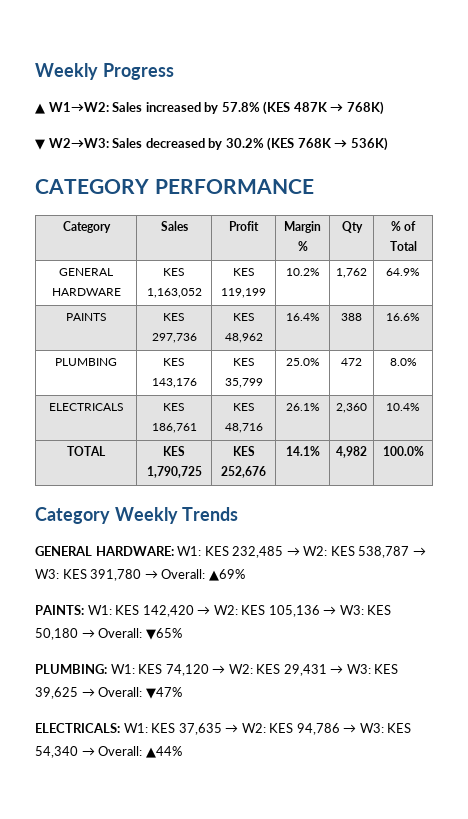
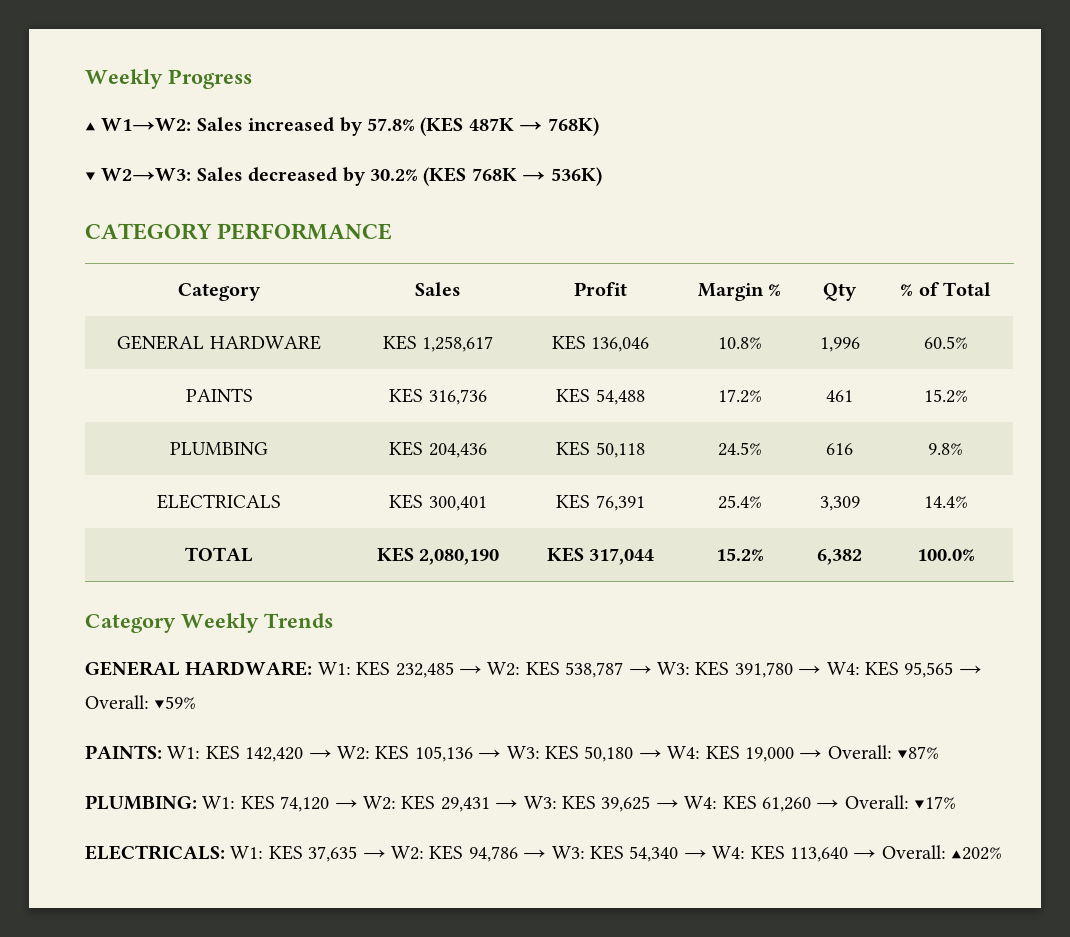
- GENERAL HARDWARE | KES 1,163,052 | KES 119,199 | 10.2% | 1,762 | 64.9%
+ GENERAL HARDWARE | KES 1,258,617 | KES 136,046 | 10.8% | 1,996 | 60.5%
- PAINTS | KES 297,736 | KES 48,962 | 16.4% | 388 | 16.6%
+ PAINTS | KES 316,736 | KES 54,488 | 17.2% | 461 | 15.2%
- PLUMBING | KES 143,176 | KES 35,799 | 25.0% | 472 | 8.0%
+ PLUMBING | KES 204,436 | KES 50,118 | 24.5% | 616 | 9.8%
- ELECTRICALS | KES 186,761 | KES 48,716 | 26.1% | 2,360 | 10.4%
+ ELECTRICALS | KES 300,401 | KES 76,391 | 25.4% | 3,309 | 14.4%
- TOTAL | KES 1,790,725 | KES 252,676 | 14.1% | 4,982 | 100.0%
+ TOTAL | KES 2,080,190 | KES 317,044 | 15.2% | 6,382 | 100.0%
- GENERAL HARDWARE: W1: KES 232,485 → W2: KES 538,787 → W3: KES 391,780 → Overall: ▲69%
+ GENERAL HARDWARE: W1: KES 232,485 → W2: KES 538,787 → W3: KES 391,780 → W4: KES 95,565 → Overall: ▼59%
- PAINTS: W1: KES 142,420 → W2: KES 105,136 → W3: KES 50,180 → Overall: ▼65%
+ PAINTS: W1: KES 142,420 → W2: KES 105,136 → W3: KES 50,180 → W4: KES 19,000 → Overall: ▼87%
- PLUMBING: W1: KES 74,120 → W2: KES 29,431 → W3: KES 39,625 → Overall: ▼47%
+ PLUMBING: W1: KES 74,120 → W2: KES 29,431 → W3: KES 39,625 → W4: KES 61,260 → Overall: ▼17%
- ELECTRICALS: W1: KES 37,635 → W2: KES 94,786 → W3: KES 54,340 → Overall: ▲44%
+ ELECTRICALS: W1: KES 37,635 → W2: KES 94,786 → W3: KES 54,340 → W4: KES 113,640 → Overall: ▲202%

